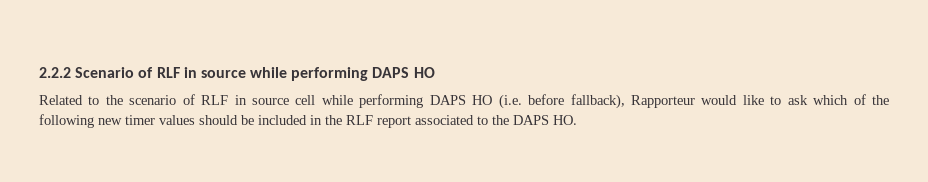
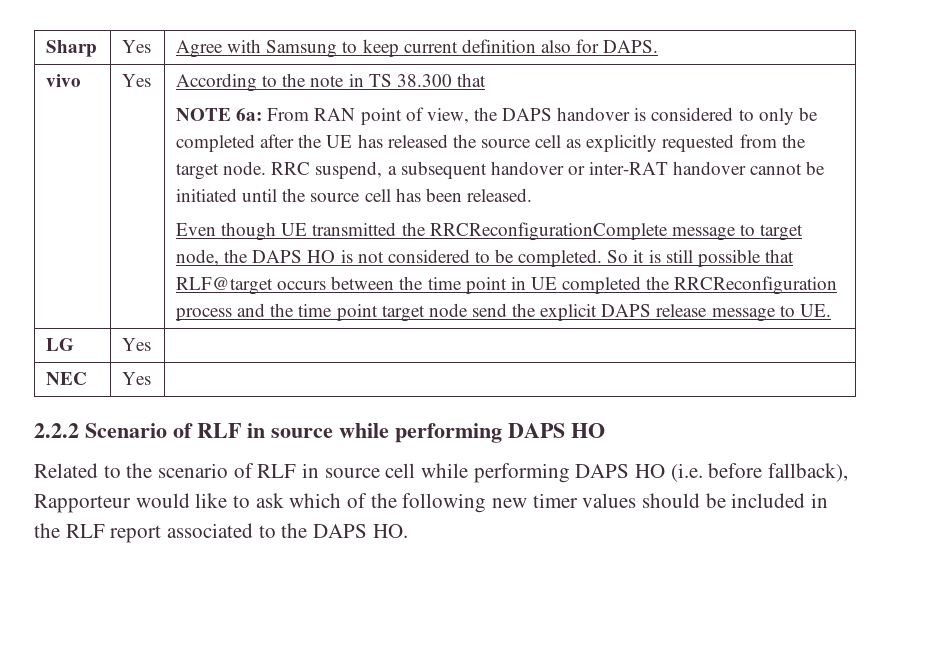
+ Sharp | Yes | Agree with Samsung to keep current definition also for DAPS.
+ vivo | Yes | According to the note in TS 38.300 that
+ NOTE 6a: From RAN point of view, the DAPS handover is considered to only be completed after the UE has released the source cell as explicitly requested from the target node. RRC suspend, a subsequent handover or inter-RAT handover cannot be initiated until the source cell has been released.
+ Even though UE transmitted the RRCReconfigurationComplete message to target node, the DAPS HO is not considered to be completed. So it is still possible that RLF@target occurs between the time point in UE completed the RRCReconfiguration process and the time point target node send the explicit DAPS release message to UE.
+ LG | Yes |
+ NEC | Yes |

